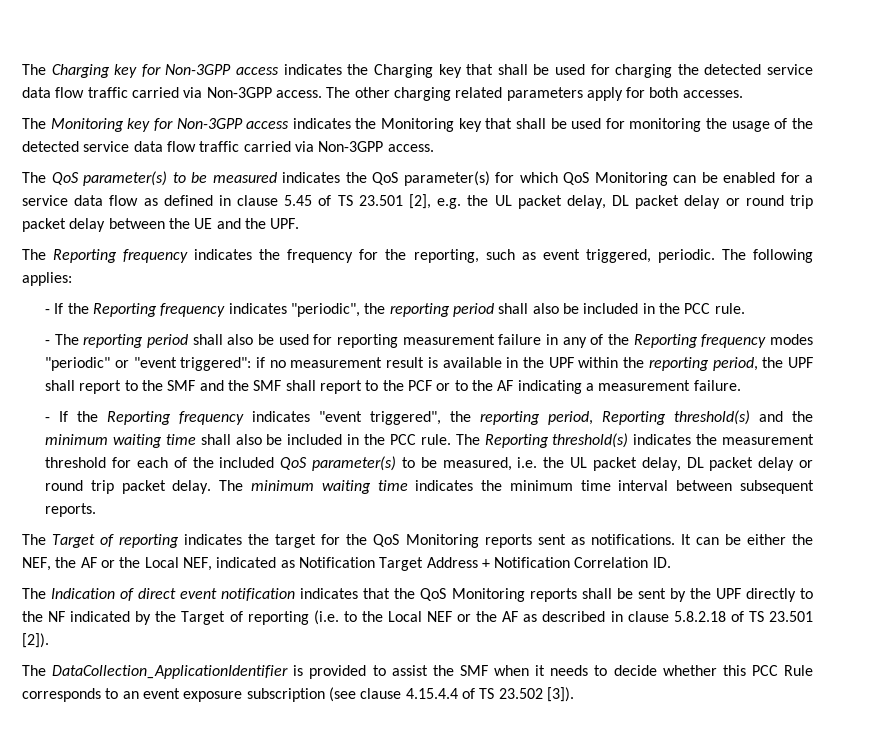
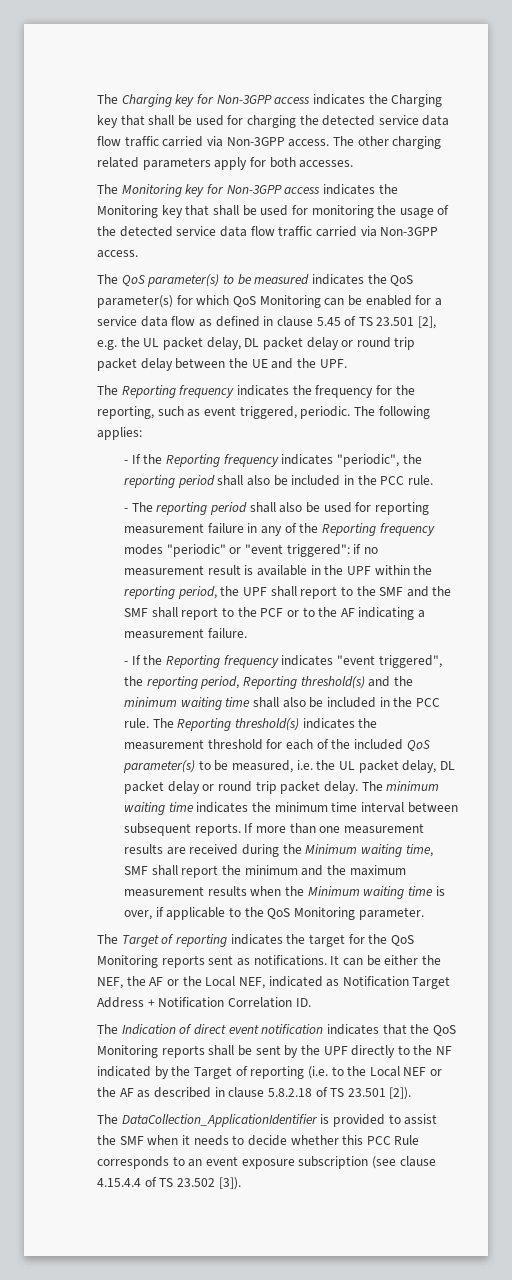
+ If more than one measurement results are received during the Minimum waiting time, SMF shall report the minimum and the maximum measurement results when the Minimum waiting time is over, if applicable to the QoS Monitoring parameter.

